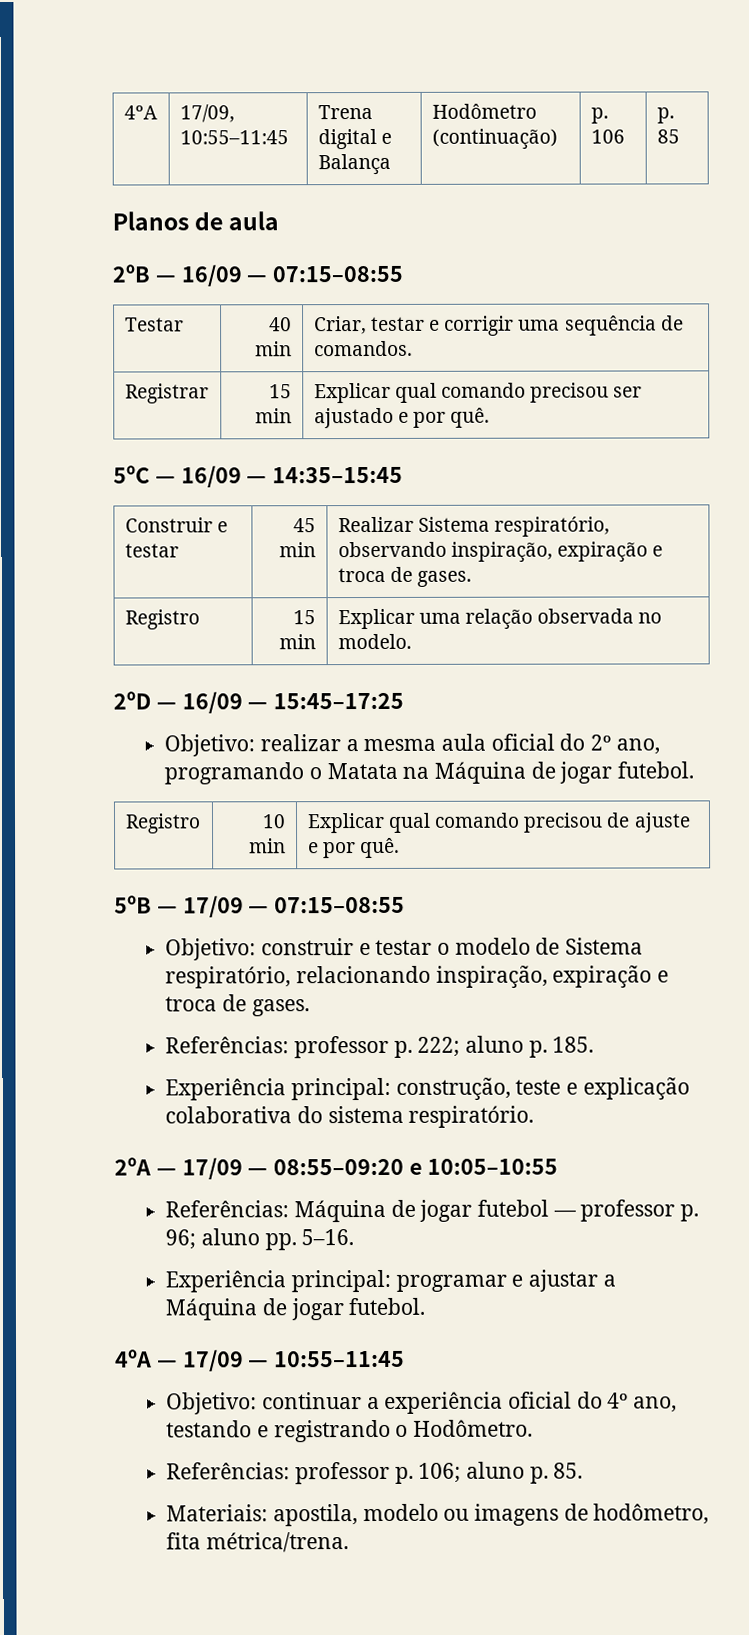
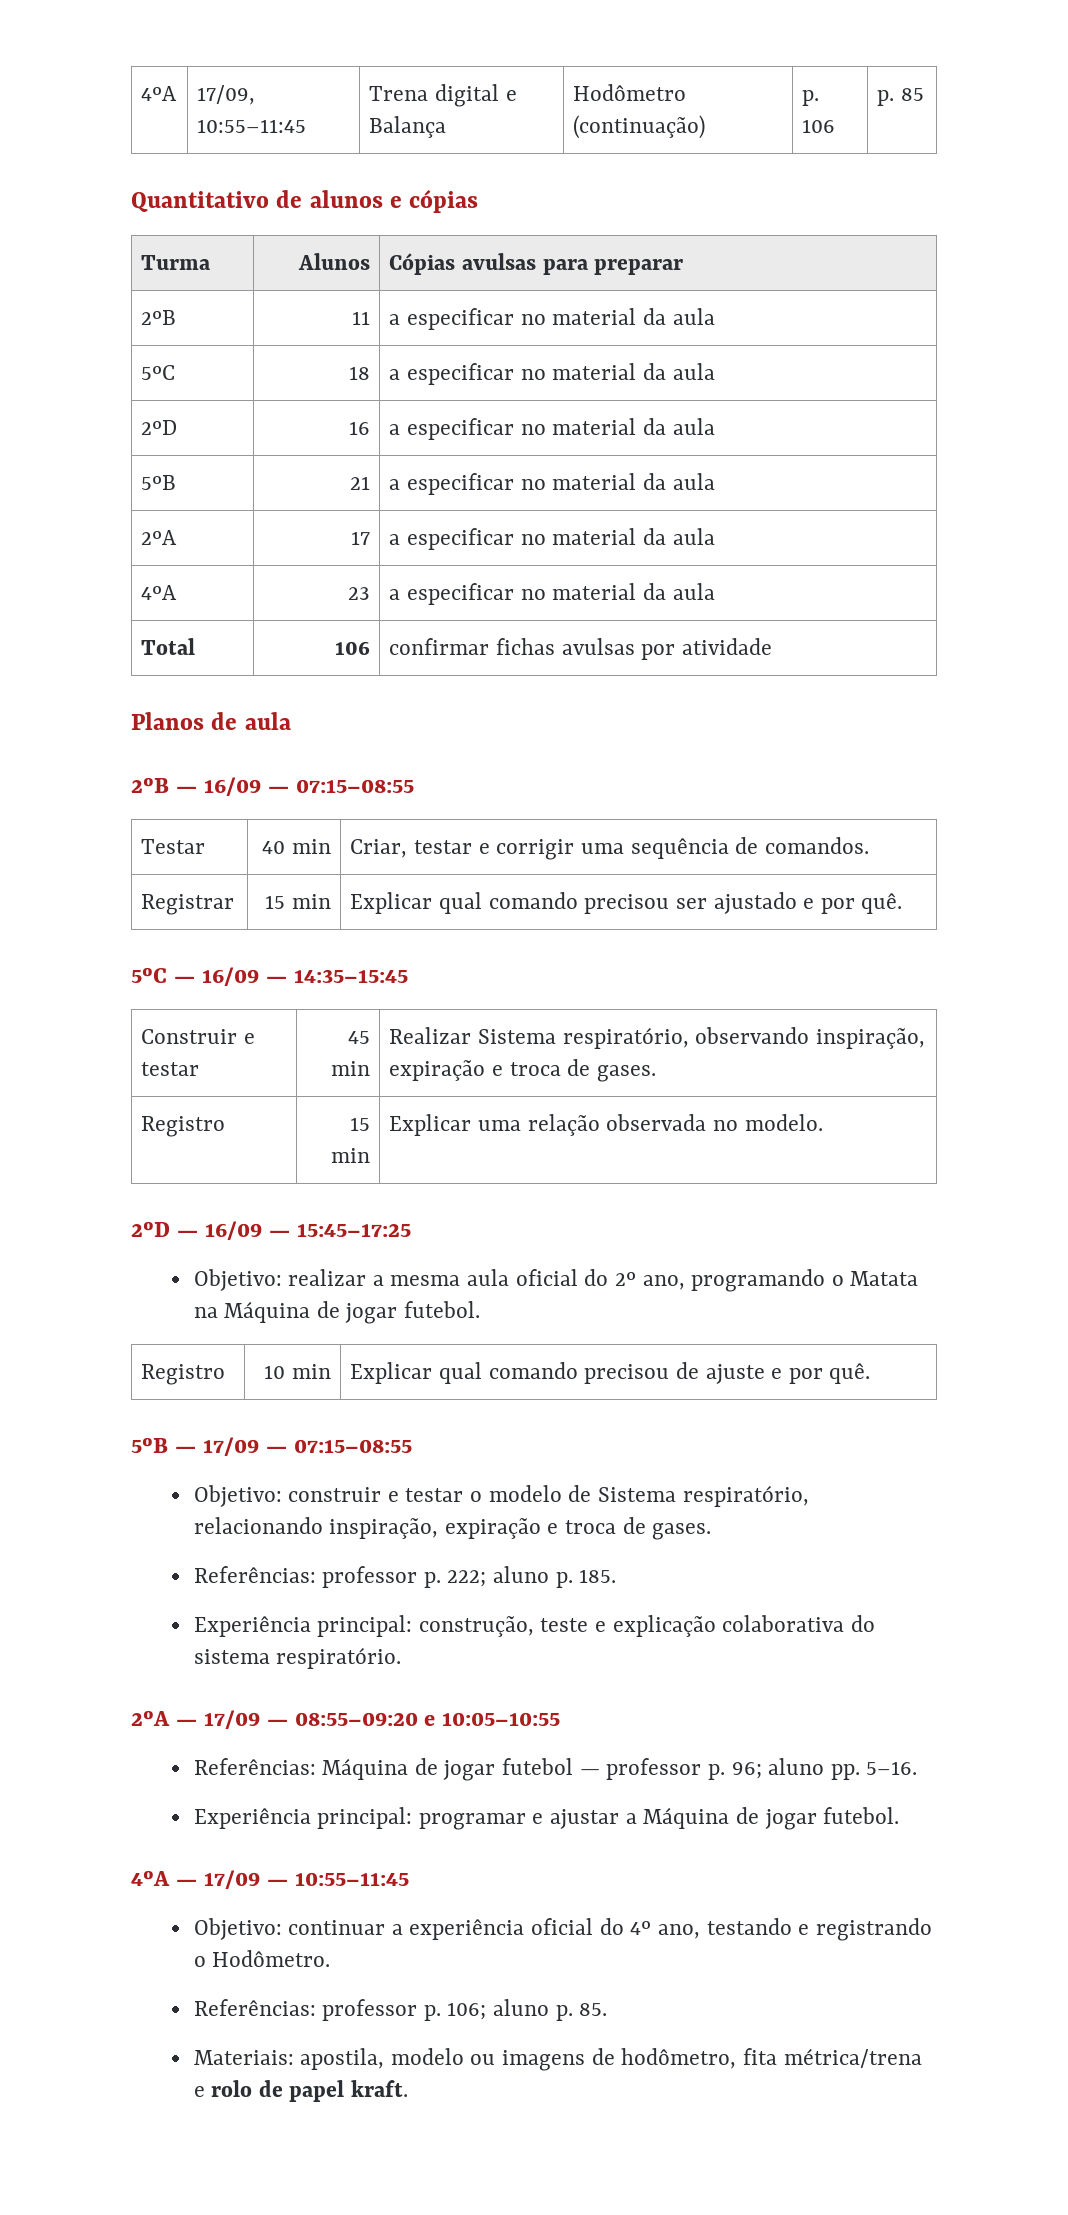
+ Quantitativo de alunos e cópias
+ Turma | Alunos | Cópias avulsas para preparar
+ 2ºB | 11 | a especificar no material da aula
+ 5ºC | 18 | a especificar no material da aula
+ 2ºD | 16 | a especificar no material da aula
+ 5ºB | 21 | a especificar no material da aula
+ 2ºA | 17 | a especificar no material da aula
+ 4ºA | 23 | a especificar no material da aula
+ Total | 106 | confirmar fichas avulsas por atividade
- Materiais: apostila, modelo ou imagens de hodômetro, fita métrica/trena.
+ Materiais: apostila, modelo ou imagens de hodômetro, fita métrica/trena e rolo de papel kraft.

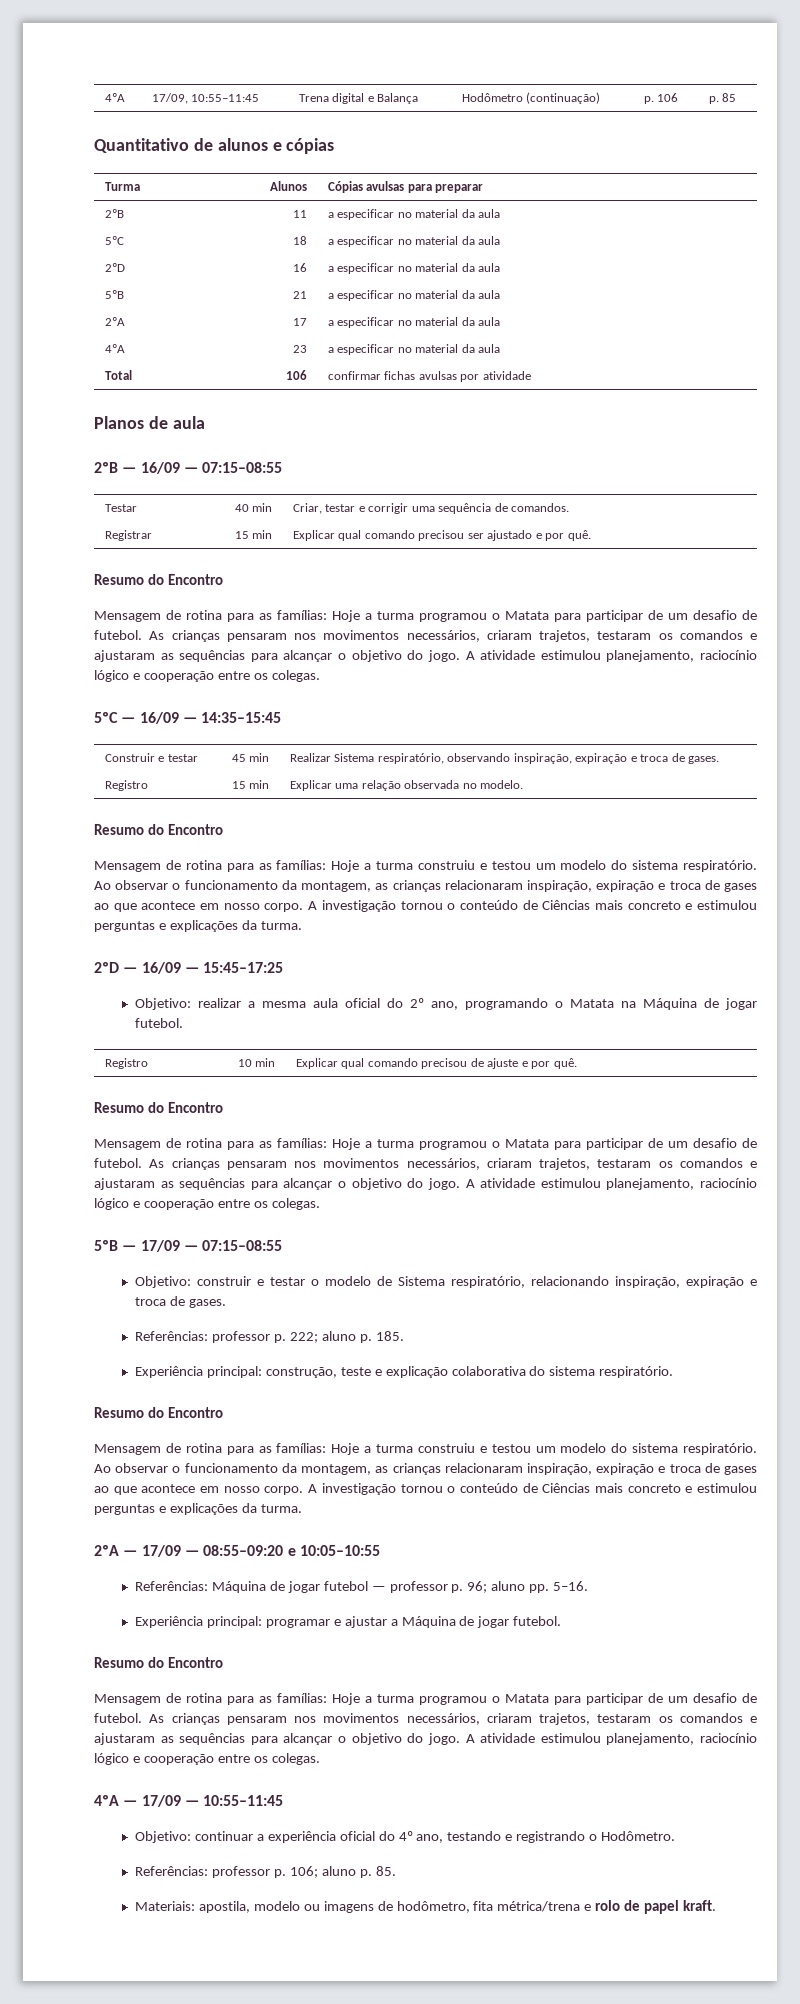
  Registrar | 15 min | Explicar qual comando precisou ser ajustado e por quê.
+ Resumo do Encontro
+ Mensagem de rotina para as famílias: Hoje a turma programou o Matata para participar de um desafio de futebol. As crianças pensaram nos movimentos necessários, criaram trajetos, testaram os comandos e ajustaram as sequências para alcançar o objetivo do jogo. A atividade estimulou planejamento, raciocínio lógico e cooperação entre os colegas.
  Registro | 15 min | Explicar uma relação observada no modelo.
+ Resumo do Encontro
+ Mensagem de rotina para as famílias: Hoje a turma construiu e testou um modelo do sistema respiratório. Ao observar o funcionamento da montagem, as crianças relacionaram inspiração, expiração e troca de gases ao que acontece em nosso corpo. A investigação tornou o conteúdo de Ciências mais concreto e estimulou perguntas e explicações da turma.
  Registro | 10 min | Explicar qual comando precisou de ajuste e por quê.
+ Resumo do Encontro
+ Mensagem de rotina para as famílias: Hoje a turma programou o Matata para participar de um desafio de futebol. As crianças pensaram nos movimentos necessários, criaram trajetos, testaram os comandos e ajustaram as sequências para alcançar o objetivo do jogo. A atividade estimulou planejamento, raciocínio lógico e cooperação entre os colegas.
  Experiência principal: construção, teste e explicação colaborativa do sistema respiratório.
+ Resumo do Encontro
+ Mensagem de rotina para as famílias: Hoje a turma construiu e testou um modelo do sistema respiratório. Ao observar o funcionamento da montagem, as crianças relacionaram inspiração, expiração e troca de gases ao que acontece em nosso corpo. A investigação tornou o conteúdo de Ciências mais concreto e estimulou perguntas e explicações da turma.
  Experiência principal: programar e ajustar a Máquina de jogar futebol.
+ Resumo do Encontro
+ Mensagem de rotina para as famílias: Hoje a turma programou o Matata para participar de um desafio de futebol. As crianças pensaram nos movimentos necessários, criaram trajetos, testaram os comandos e ajustaram as sequências para alcançar o objetivo do jogo. A atividade estimulou planejamento, raciocínio lógico e cooperação entre os colegas.

